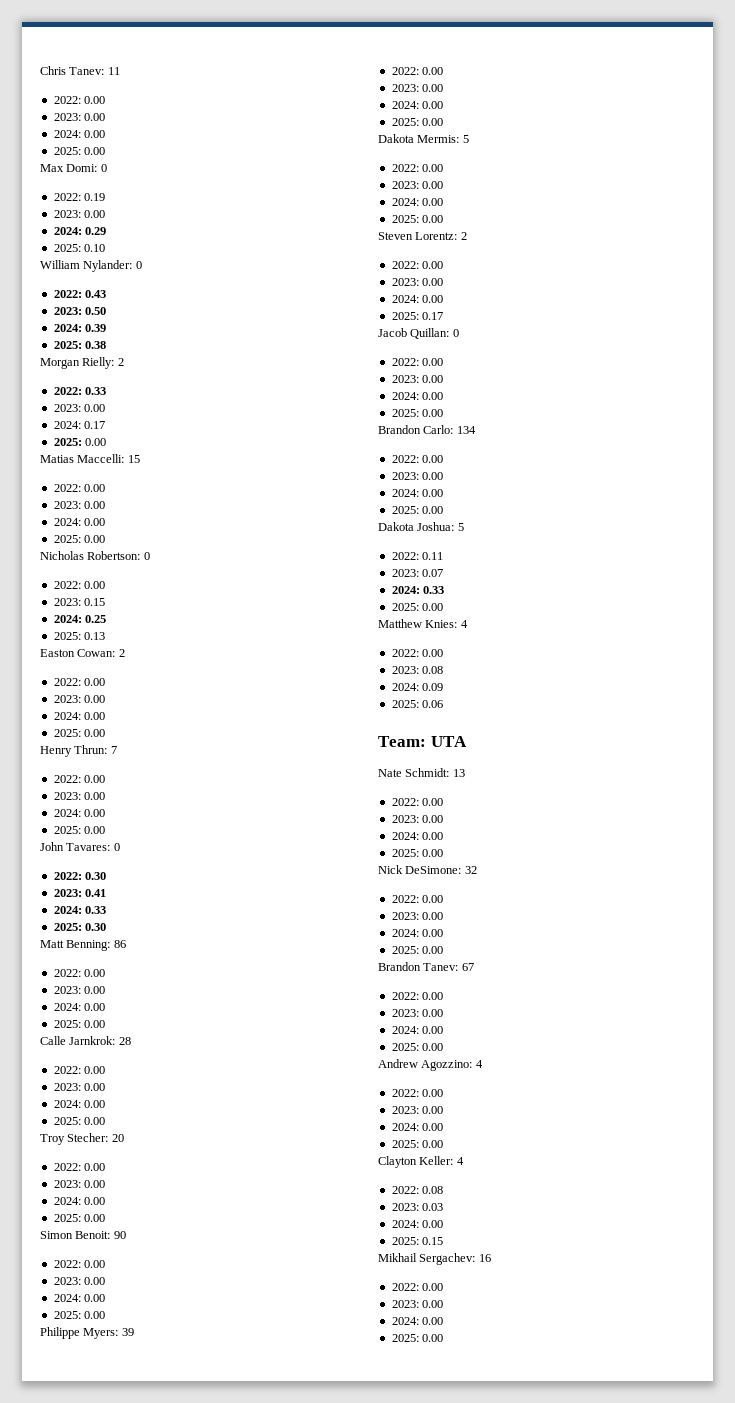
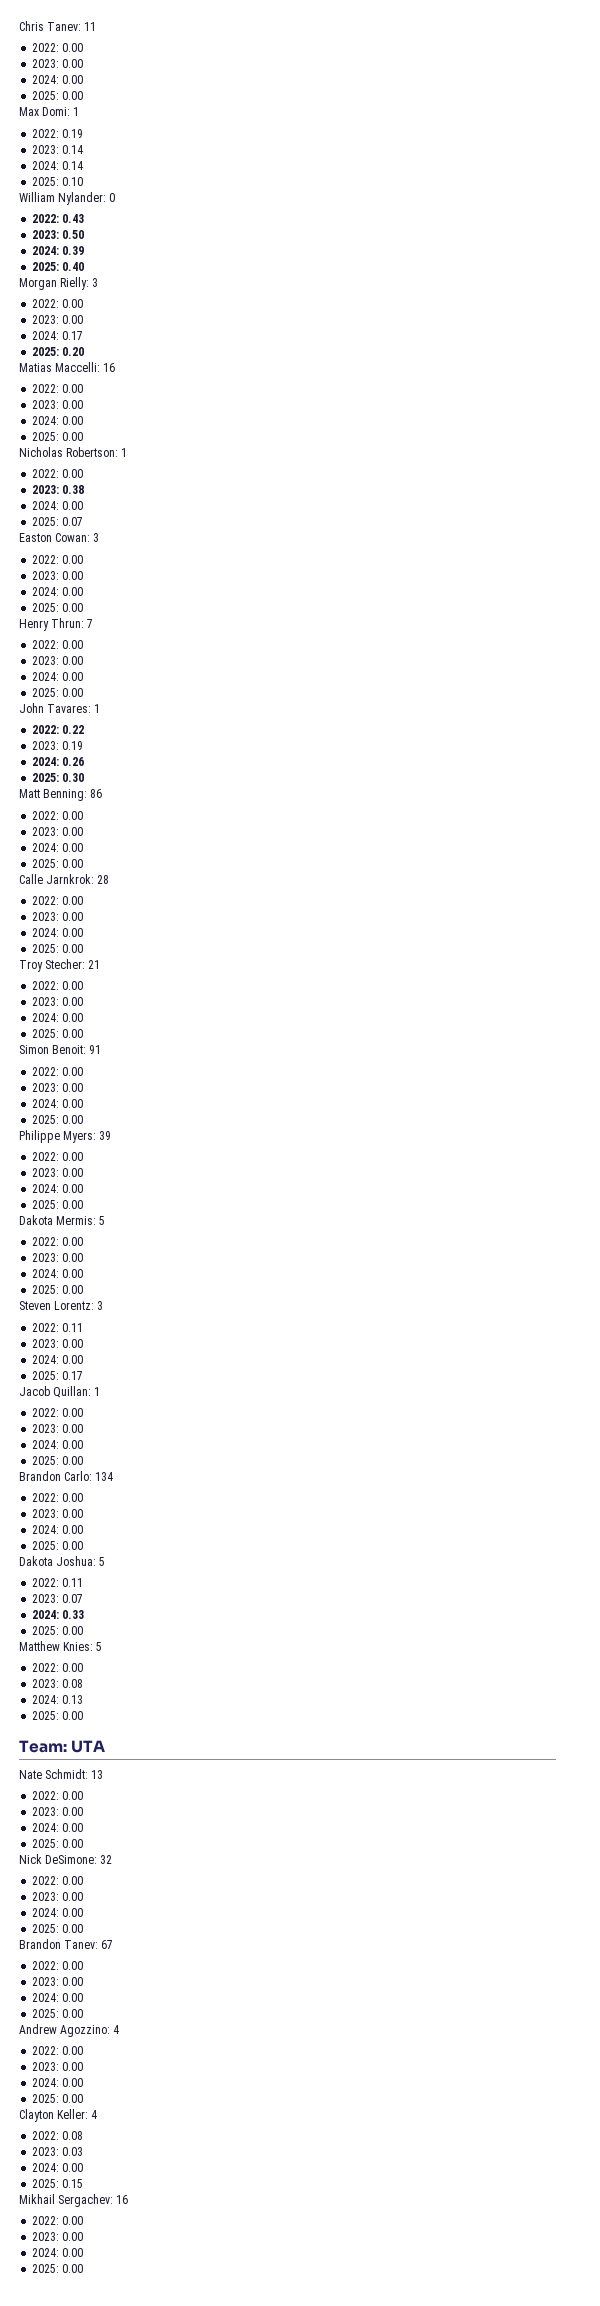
- Max Domi: 0
+ Max Domi: 1
  2022: 0.19
- 2023: 0.00
- 2024: 0.29
+ 2023: 0.14
+ 2024: 0.14
- 2025: 0.38
+ 2025: 0.40
- Morgan Rielly: 2
- 2022: 0.33
+ Morgan Rielly: 3
+ 2022: 0.00
  2024: 0.17
- 2025: 0.00
+ 2025: 0.20
- Matias Maccelli: 15
+ Matias Maccelli: 16
- Nicholas Robertson: 0
+ Nicholas Robertson: 1
  2022: 0.00
- 2023: 0.15
- 2024: 0.25
- 2025: 0.13
+ 2023: 0.38
+ 2024: 0.00
+ 2025: 0.07
- Easton Cowan: 2
+ Easton Cowan: 3
- John Tavares: 0
- 2022: 0.30
- 2023: 0.41
- 2024: 0.33
+ John Tavares: 1
+ 2022: 0.22
+ 2023: 0.19
+ 2024: 0.26
- Troy Stecher: 20
+ Troy Stecher: 21
- Simon Benoit: 90
+ Simon Benoit: 91
- Steven Lorentz: 2
- 2022: 0.00
+ Steven Lorentz: 3
+ 2022: 0.11
- Jacob Quillan: 0
+ Jacob Quillan: 1
- Matthew Knies: 4
+ Matthew Knies: 5
- 2024: 0.09
- 2025: 0.06
+ 2024: 0.13
+ 2025: 0.00

